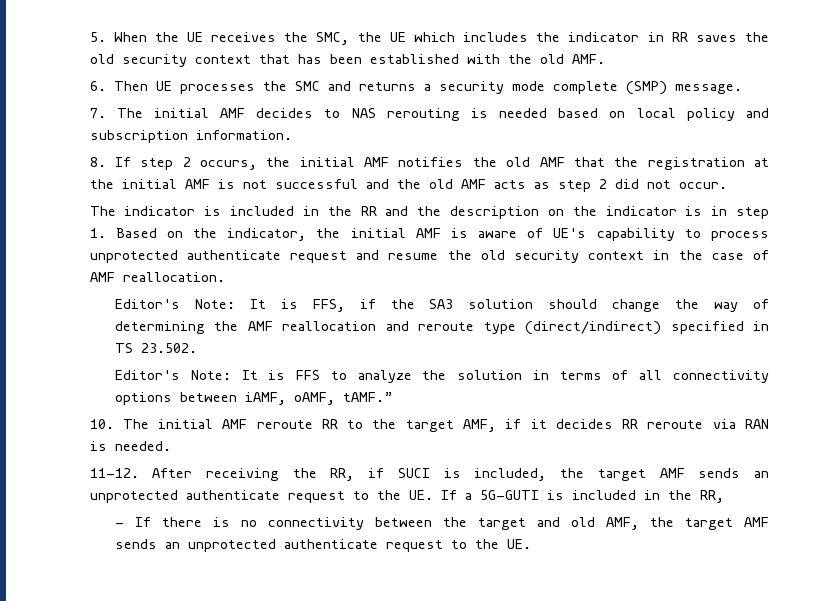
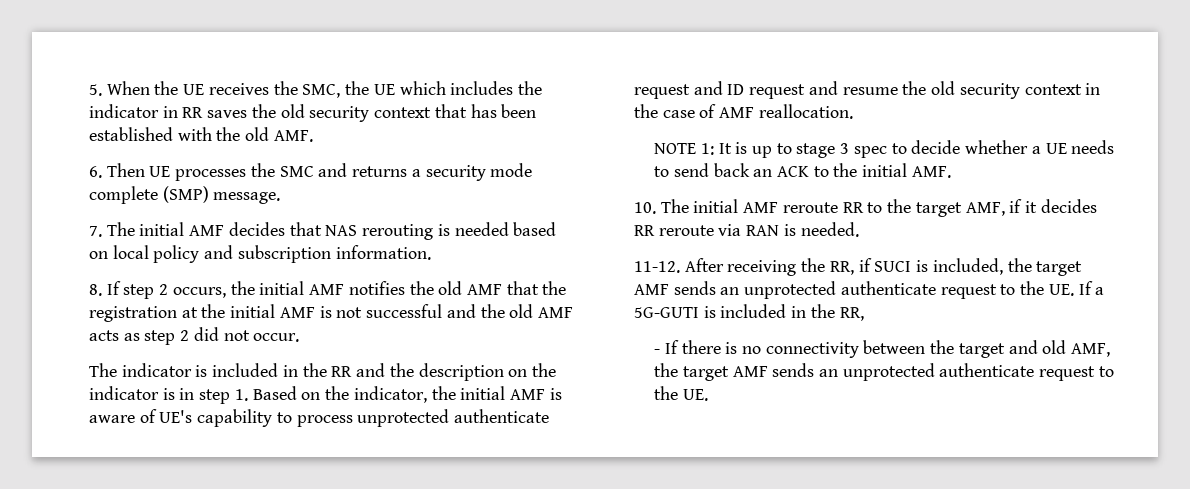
- 7. The initial AMF decides to NAS rerouting is needed based on local policy and subscription information.
+ 7. The initial AMF decides that NAS rerouting is needed based on local policy and subscription information.
- The indicator is included in the RR and the description on the indicator is in step 1. Based on the indicator, the initial AMF is aware of UE's capability to process unprotected authenticate request and resume the old security context in the case of AMF reallocation.
+ The indicator is included in the RR and the description on the indicator is in step 1. Based on the indicator, the initial AMF is aware of UE's capability to process unprotected authenticate request and ID request and resume the old security context in the case of AMF reallocation.
- Editor's Note: It is FFS, if the SA3 solution should change the way of determining the AMF reallocation and reroute type (direct/indirect) specified in TS 23.502.
- Editor's Note: It is FFS to analyze the solution in terms of all connectivity options between iAMF, oAMF, tAMF.”
+ NOTE 1: It is up to stage 3 spec to decide whether a UE needs to send back an ACK to the initial AMF.

